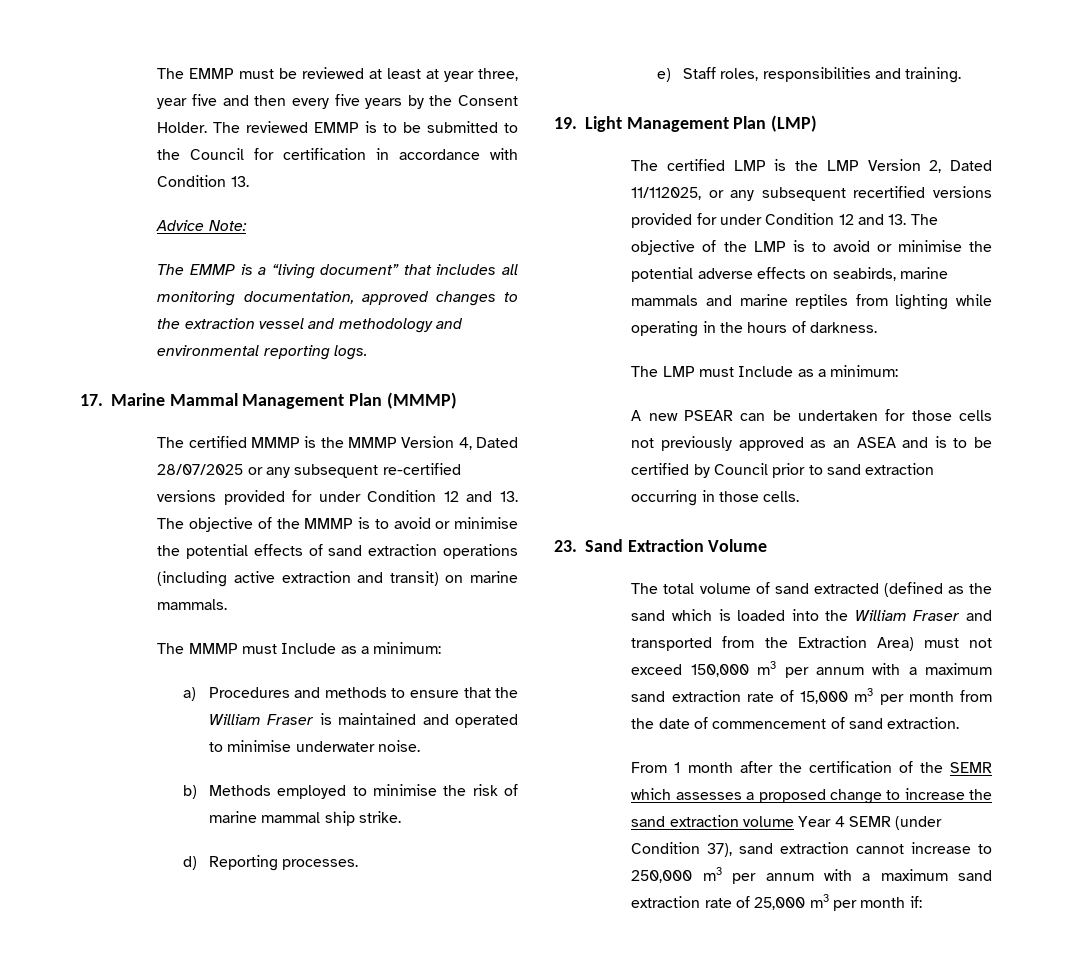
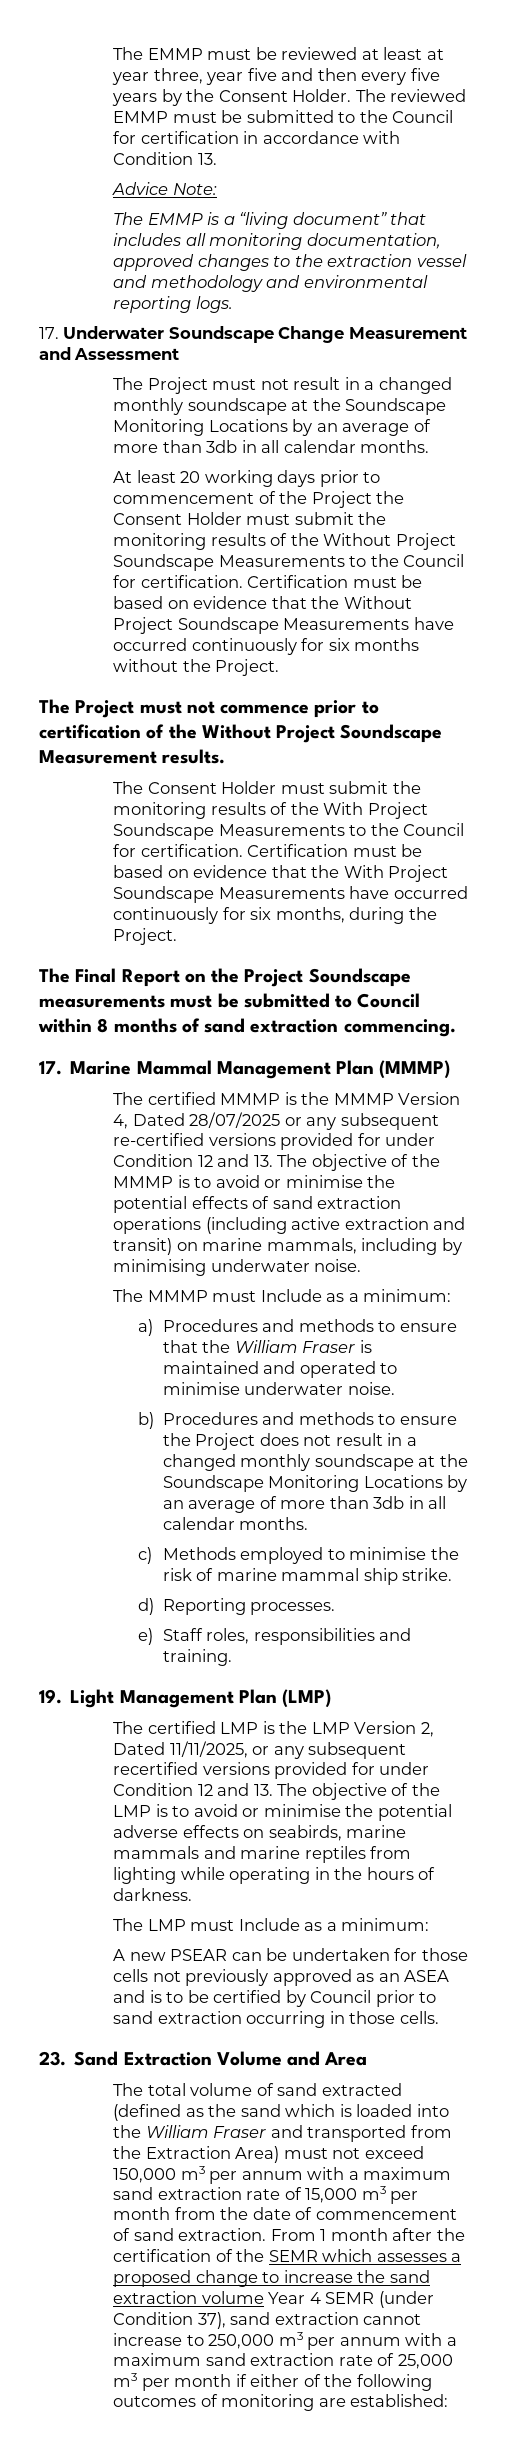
- The reviewed EMMP is to be submitted to the Council for certification in accordance with Condition 13.
+ The reviewed EMMP must be submitted to the Council for certification in accordance with Condition 13.
+ 17. Underwater Soundscape Change Measurement and Assessment
+ The Project must not result in a changed monthly soundscape at the Soundscape Monitoring Locations by an average of more than 3db in all calendar months.
+ At least 20 working days prior to commencement of the Project the Consent Holder must submit the monitoring results of the Without Project Soundscape Measurements to the Council for certification. Certification must be based on evidence that the Without Project Soundscape Measurements have occurred continuously for six months without the Project.
+ The Project must not commence prior to certification of the Without Project Soundscape Measurement results.
+ The Consent Holder must submit the monitoring results of the With Project Soundscape Measurements to the Council for certification. Certification must be based on evidence that the With Project Soundscape Measurements have occurred continuously for six months, during the Project.
+ The Final Report on the Project Soundscape measurements must be submitted to Council within 8 months of sand extraction commencing.
- The certified MMMP is the MMMP Version 4, Dated 28/07/2025 or any subsequent re-certified versions provided for under Condition 12 and 13. The objective of the MMMP is to avoid or minimise the potential effects of sand extraction operations (including active extraction and transit) on marine mammals.
+ The certified MMMP is the MMMP Version 4, Dated 28/07/2025 or any subsequent re-certified versions provided for under Condition 12 and 13. The objective of the MMMP is to avoid or minimise the potential effects of sand extraction operations (including active extraction and transit) on marine mammals, including by minimising underwater noise.
- b) Methods employed to minimise the risk of marine mammal ship strike.
+ b) Procedures and methods to ensure the Project does not result in a changed monthly soundscape at the Soundscape Monitoring Locations by an average of more than 3db in all calendar months.
+ c) Methods employed to minimise the risk of marine mammal ship strike.
- The certified LMP is the LMP Version 2, Dated 11/112025, or any subsequent recertified versions provided for under Condition 12 and 13. The objective of the LMP is to avoid or minimise the potential adverse effects on seabirds, marine mammals and marine reptiles from lighting while operating in the hours of darkness.
+ The certified LMP is the LMP Version 2, Dated 11/11/2025, or any subsequent recertified versions provided for under Condition 12 and 13. The objective of the LMP is to avoid or minimise the potential adverse effects on seabirds, marine mammals and marine reptiles from lighting while operating in the hours of darkness.
- 23. Sand Extraction Volume
+ 23. Sand Extraction Volume and Area
- The total volume of sand extracted (defined as the sand which is loaded into the William Fraser and transported from the Extraction Area) must not exceed 150,000 m3 per annum with a maximum sand extraction rate of 15,000 m3 per month from the date of commencement of sand extraction.
- From 1 month after the certification of the SEMR which assesses a proposed change to increase the sand extraction volume Year 4 SEMR (under Condition 37), sand extraction cannot increase to 250,000 m3 per annum with a maximum sand extraction rate of 25,000 m3 per month if:
+ The total volume of sand extracted (defined as the sand which is loaded into the William Fraser and transported from the Extraction Area) must not exceed 150,000 m3 per annum with a maximum sand extraction rate of 15,000 m3 per month from the date of commencement of sand extraction. From 1 month after the certification of the SEMR which assesses a proposed change to increase the sand extraction volume Year 4 SEMR (under Condition 37), sand extraction cannot increase to 250,000 m3 per annum with a maximum sand extraction rate of 25,000 m3 per month if either of the following outcomes of monitoring are established:

